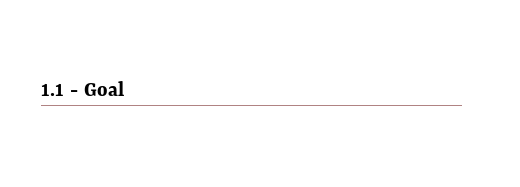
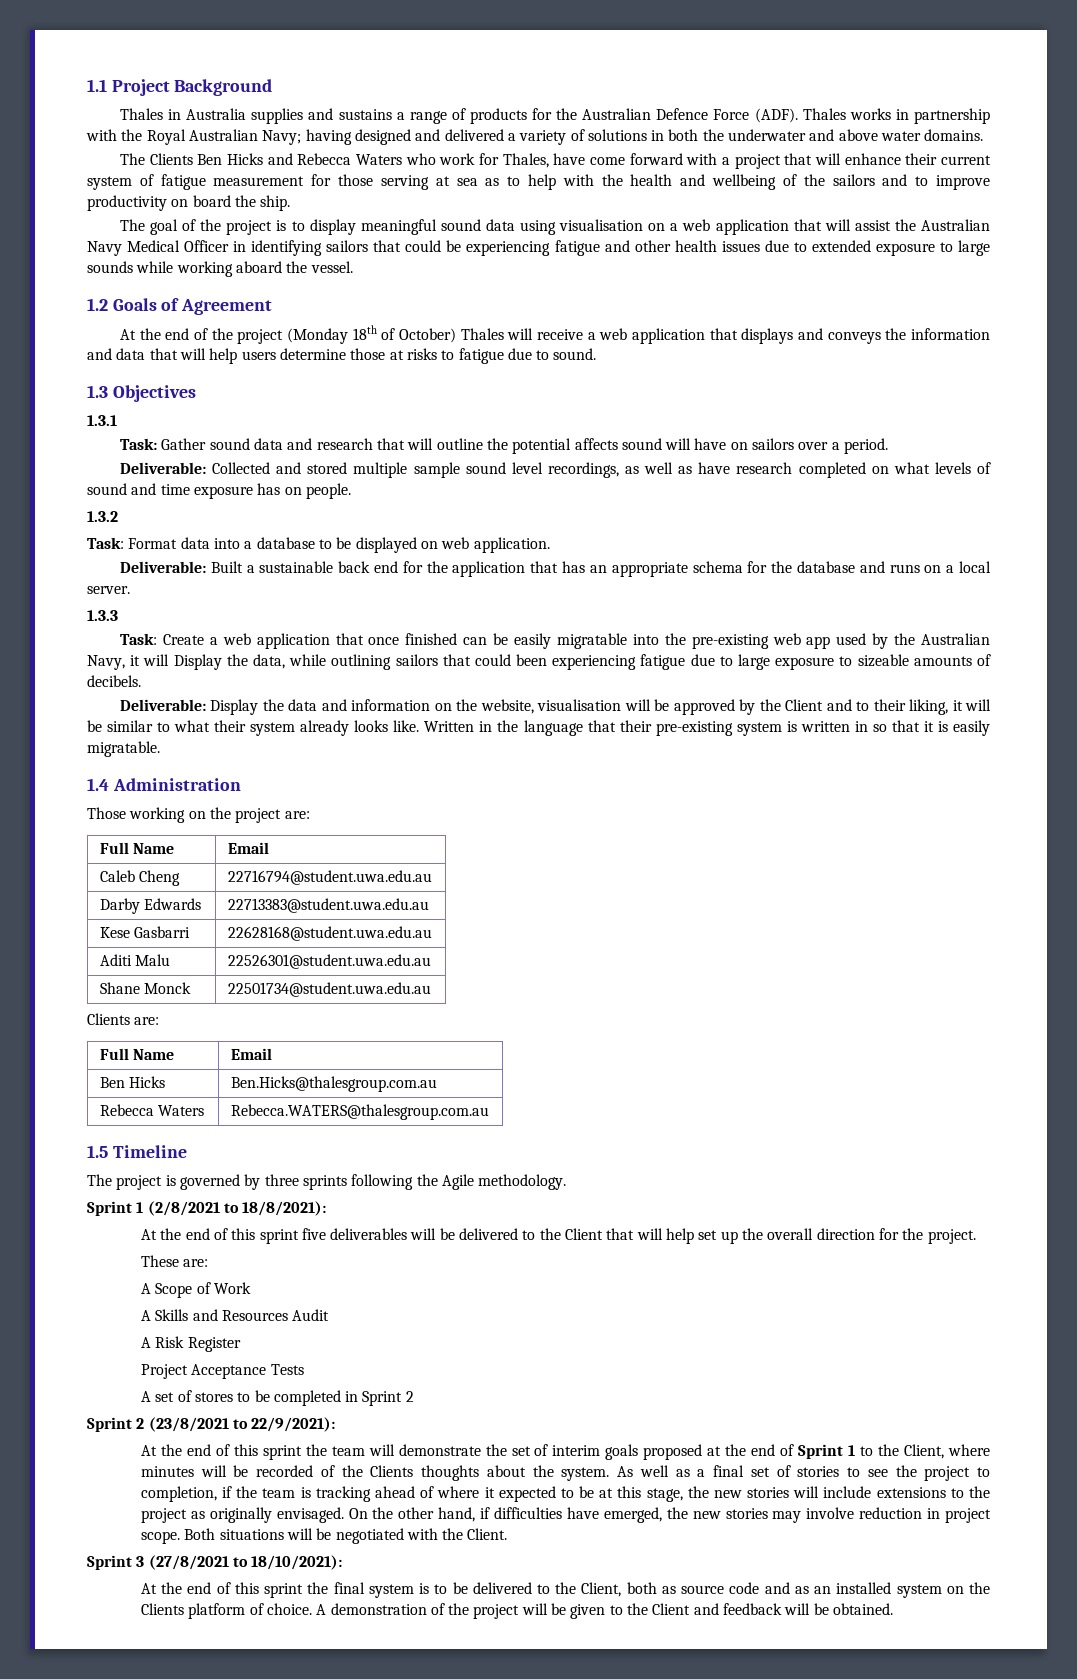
- 1.1 - Goal
+ 1.1 Project Background
+ Thales in Australia supplies and sustains a range of products for the Australian Defence Force (ADF). Thales works in partnership with the Royal Australian Navy; having designed and delivered a variety of solutions in both the underwater and above water domains.
+ The Clients Ben Hicks and Rebecca Waters who work for Thales, have come forward with a project that will enhance their current system of fatigue measurement for those serving at sea as to help with the health and wellbeing of the sailors and to improve productivity on board the ship.
+ The goal of the project is to display meaningful sound data using visualisation on a web application that will assist the Australian Navy Medical Officer in identifying sailors that could be experiencing fatigue and other health issues due to extended exposure to large sounds while working aboard the vessel.
+ 1.2 Goals of Agreement
+ At the end of the project (Monday 18th of October) Thales will receive a web application that displays and conveys the information and data that will help users determine those at risks to fatigue due to sound.
+ 1.3 Objectives
+ 1.3.1
+ Task: Gather sound data and research that will outline the potential affects sound will have on sailors over a period.
+ Deliverable: Collected and stored multiple sample sound level recordings, as well as have research completed on what levels of sound and time exposure has on people.
+ 1.3.2
+ Task: Format data into a database to be displayed on web application.
+ Deliverable: Built a sustainable back end for the application that has an appropriate schema for the database and runs on a local server.
+ 1.3.3
+ Task: Create a web application that once finished can be easily migratable into the pre-existing web app used by the Australian Navy, it will Display the data, while outlining sailors that could been experiencing fatigue due to large exposure to sizeable amounts of decibels.
+ Deliverable: Display the data and information on the website, visualisation will be approved by the Client and to their liking, it will be similar to what their system already looks like. Written in the language that their pre-existing system is written in so that it is easily migratable.
+ 1.4 Administration
+ Those working on the project are:
+ Full Name | Email
+ Caleb Cheng | 22716794@student.uwa.edu.au
+ Darby Edwards | 22713383@student.uwa.edu.au
+ Kese Gasbarri | 22628168@student.uwa.edu.au
+ Aditi Malu | 22526301@student.uwa.edu.au
+ Shane Monck | 22501734@student.uwa.edu.au
+ Clients are:
+ Full Name | Email
+ Ben Hicks | Ben.Hicks@thalesgroup.com.au
+ Rebecca Waters | Rebecca.WATERS@thalesgroup.com.au
+ 1.5 Timeline
+ The project is governed by three sprints following the Agile methodology.
+ Sprint 1 (2/8/2021 to 18/8/2021):
+ At the end of this sprint five deliverables will be delivered to the Client that will help set up the overall direction for the project.
+ These are:
+ A Scope of Work
+ A Skills and Resources Audit
+ A Risk Register
+ Project Acceptance Tests
+ A set of stores to be completed in Sprint 2
+ Sprint 2 (23/8/2021 to 22/9/2021):
+ At the end of this sprint the team will demonstrate the set of interim goals proposed at the end of Sprint 1 to the Client, where minutes will be recorded of the Clients thoughts about the system. As well as a final set of stories to see the project to completion, if the team is tracking ahead of where it expected to be at this stage, the new stories will include extensions to the project as originally envisaged. On the other hand, if difficulties have emerged, the new stories may involve reduction in project scope. Both situations will be negotiated with the Client.
+ Sprint 3 (27/8/2021 to 18/10/2021):
+ At the end of this sprint the final system is to be delivered to the Client, both as source code and as an installed system on the Clients platform of choice. A demonstration of the project will be given to the Client and feedback will be obtained.

